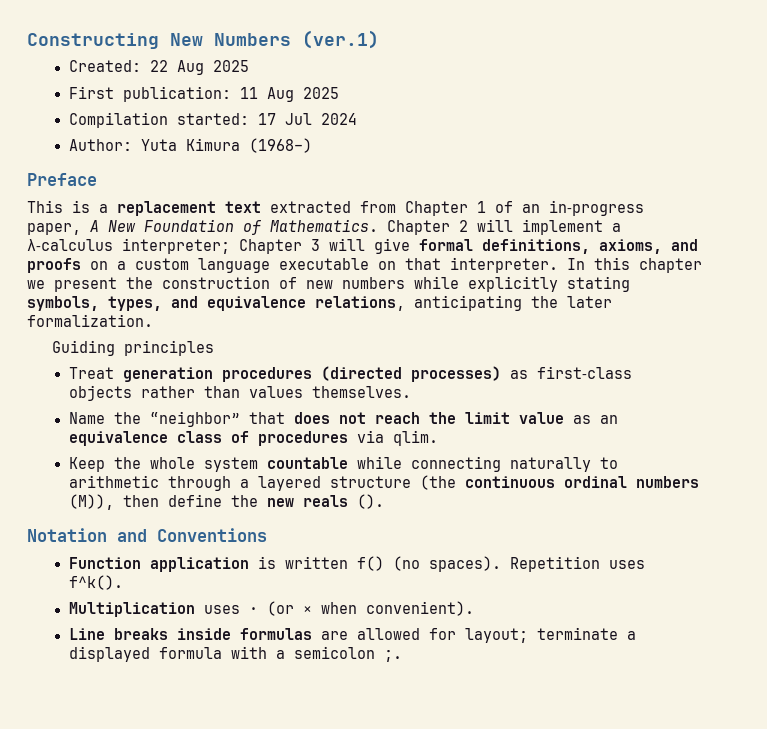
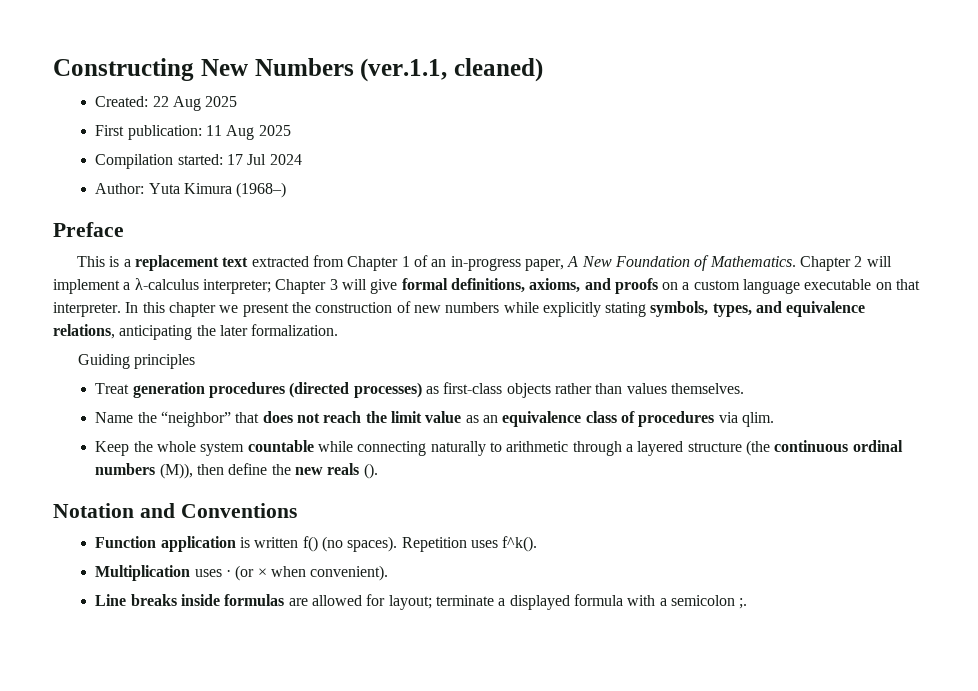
- Constructing New Numbers (ver.1)
+ Constructing New Numbers (ver.1.1, cleaned)

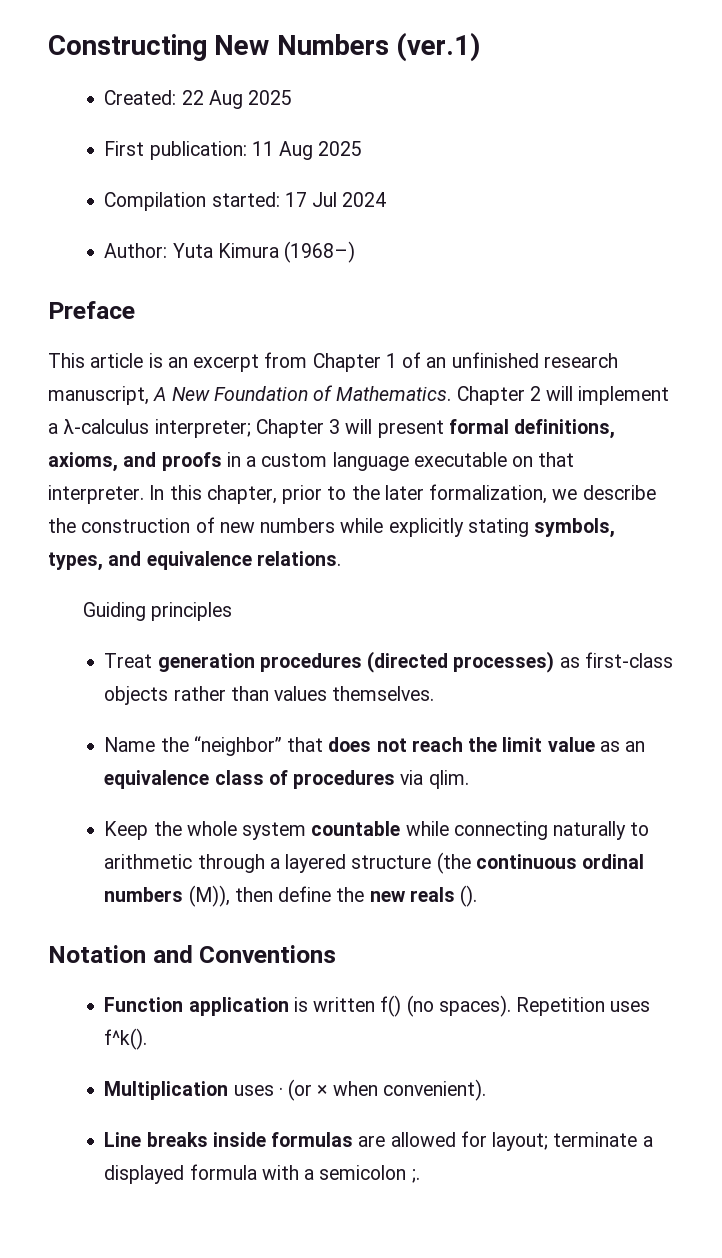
- Constructing New Numbers (ver.1.1, cleaned)
+ Constructing New Numbers (ver.1)
- This is a replacement text extracted from Chapter 1 of an in‑progress paper, A New Foundation of Mathematics.
+ This article is an excerpt from Chapter 1 of an unfinished research manuscript, A New Foundation of Mathematics.
- Chapter 2 will implement a λ‑calculus interpreter; Chapter 3 will give formal definitions, axioms, and proofs on a custom language executable on that interpreter.
+ Chapter 2 will implement a λ‑calculus interpreter; Chapter 3 will present formal definitions, axioms, and proofs in a custom language executable on that interpreter.
- In this chapter we present the construction of new numbers while explicitly stating symbols, types, and equivalence relations, anticipating the later formalization.
+ In this chapter, prior to the later formalization, we describe the construction of new numbers while explicitly stating symbols, types, and equivalence relations.

